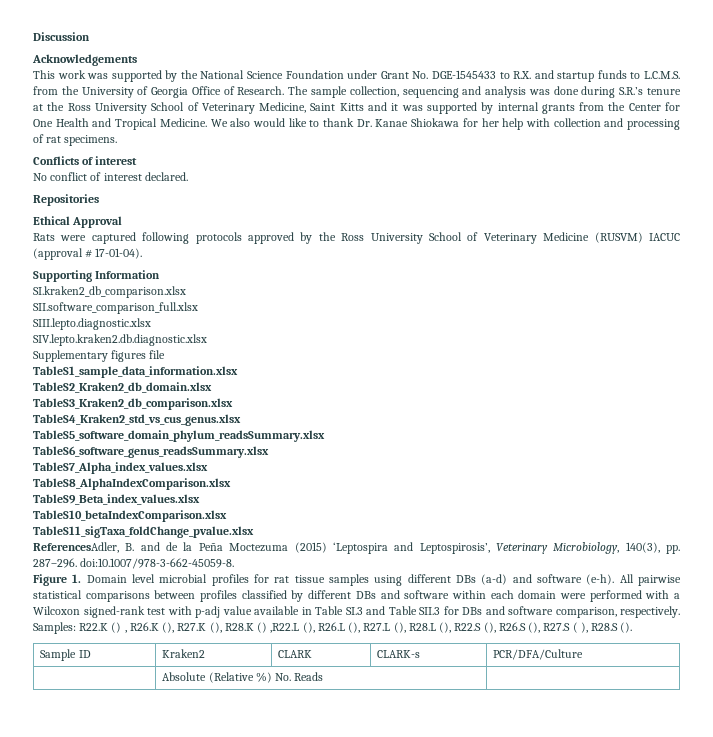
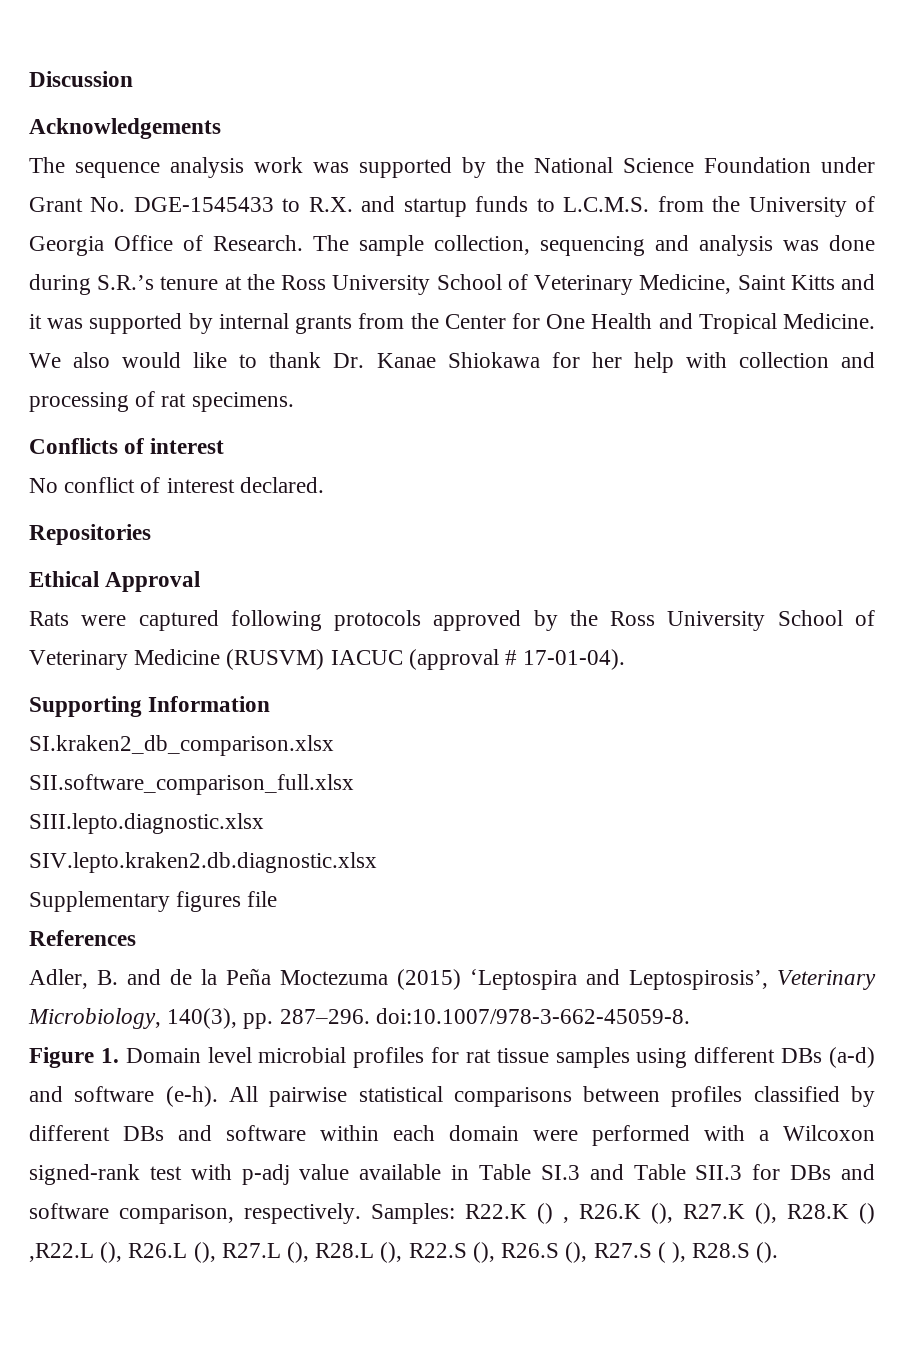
- This work was supported by the National Science Foundation under Grant No. DGE-1545433 to R.X. and startup funds to L.C.M.S. from the University of Georgia Office of Research.
+ The sequence analysis work was supported by the National Science Foundation under Grant No. DGE-1545433 to R.X. and startup funds to L.C.M.S. from the University of Georgia Office of Research.
- TableS1_sample_data_information.xlsx
- TableS2_Kraken2_db_domain.xlsx
- TableS3_Kraken2_db_comparison.xlsx
- TableS4_Kraken2_std_vs_cus_genus.xlsx
- TableS5_software_domain_phylum_readsSummary.xlsx
- TableS6_software_genus_readsSummary.xlsx
- TableS7_Alpha_index_values.xlsx
- TableS8_AlphaIndexComparison.xlsx
- TableS9_Beta_index_values.xlsx
- TableS10_betaIndexComparison.xlsx
- TableS11_sigTaxa_foldChange_pvalue.xlsx
- ReferencesAdler, B. and de la Peña Moctezuma (2015) ‘Leptospira and Leptospirosis’, Veterinary Microbiology, 140(3), pp. 287–296. doi:10.1007/978-3-662-45059-8.
+ References
+ Adler, B. and de la Peña Moctezuma (2015) ‘Leptospira and Leptospirosis’, Veterinary Microbiology, 140(3), pp. 287–296. doi:10.1007/978-3-662-45059-8.
- Sample ID | Kraken2 | CLARK | CLARK-s | PCR/DFA/Culture
- | Absolute (Relative %) No. Reads |

